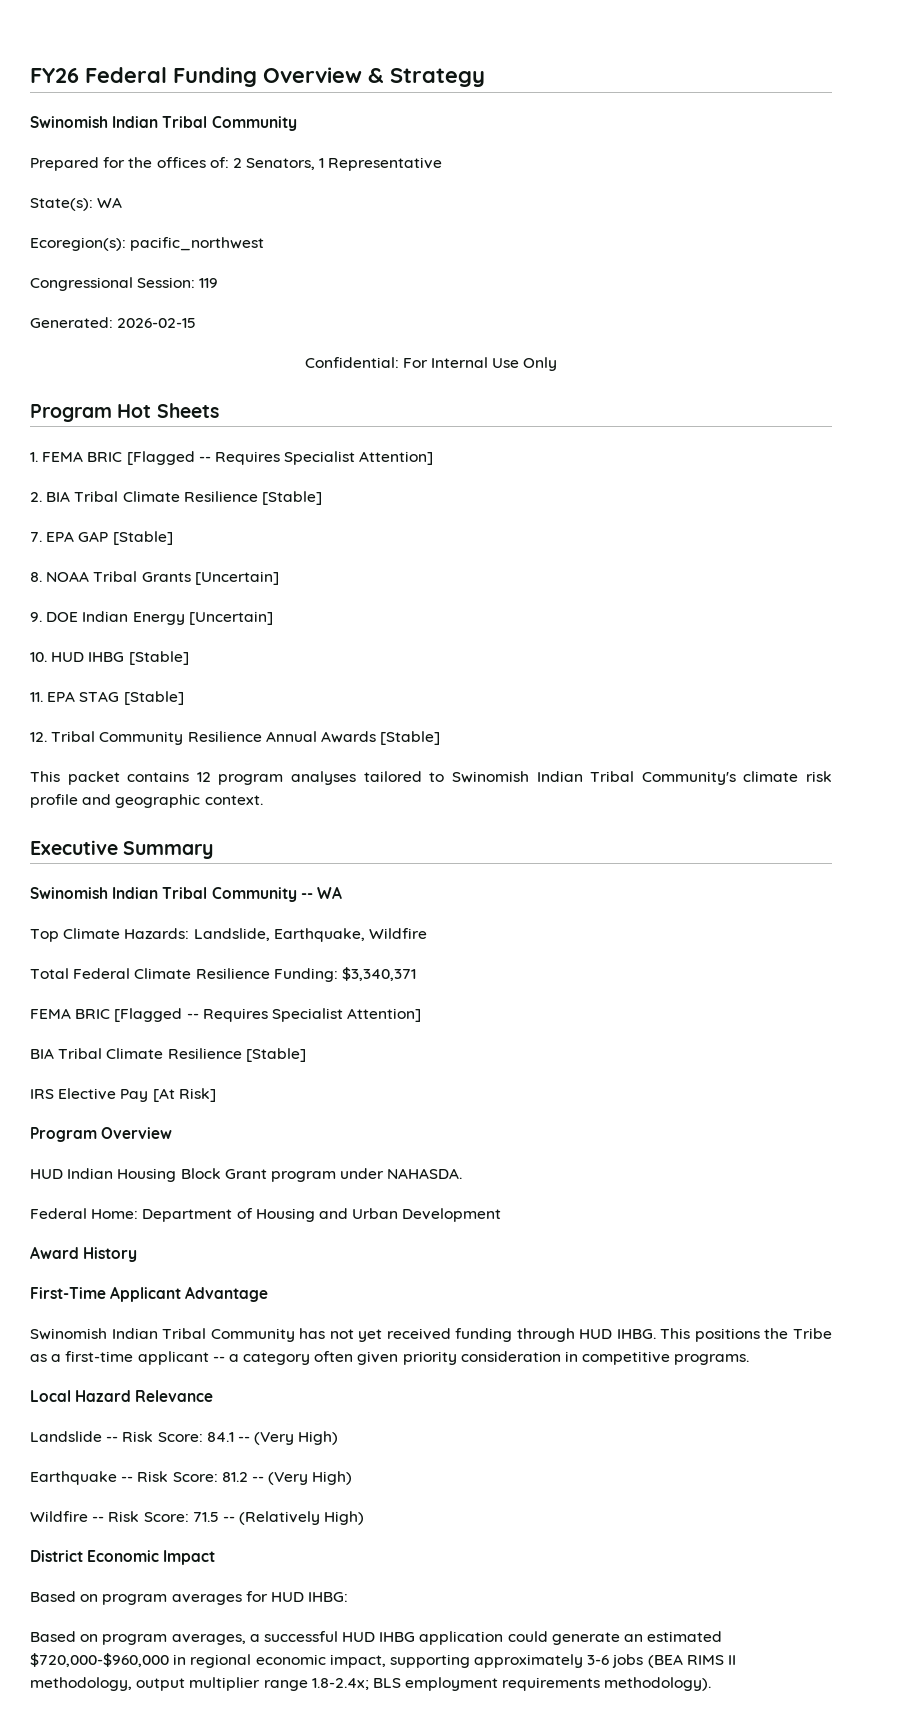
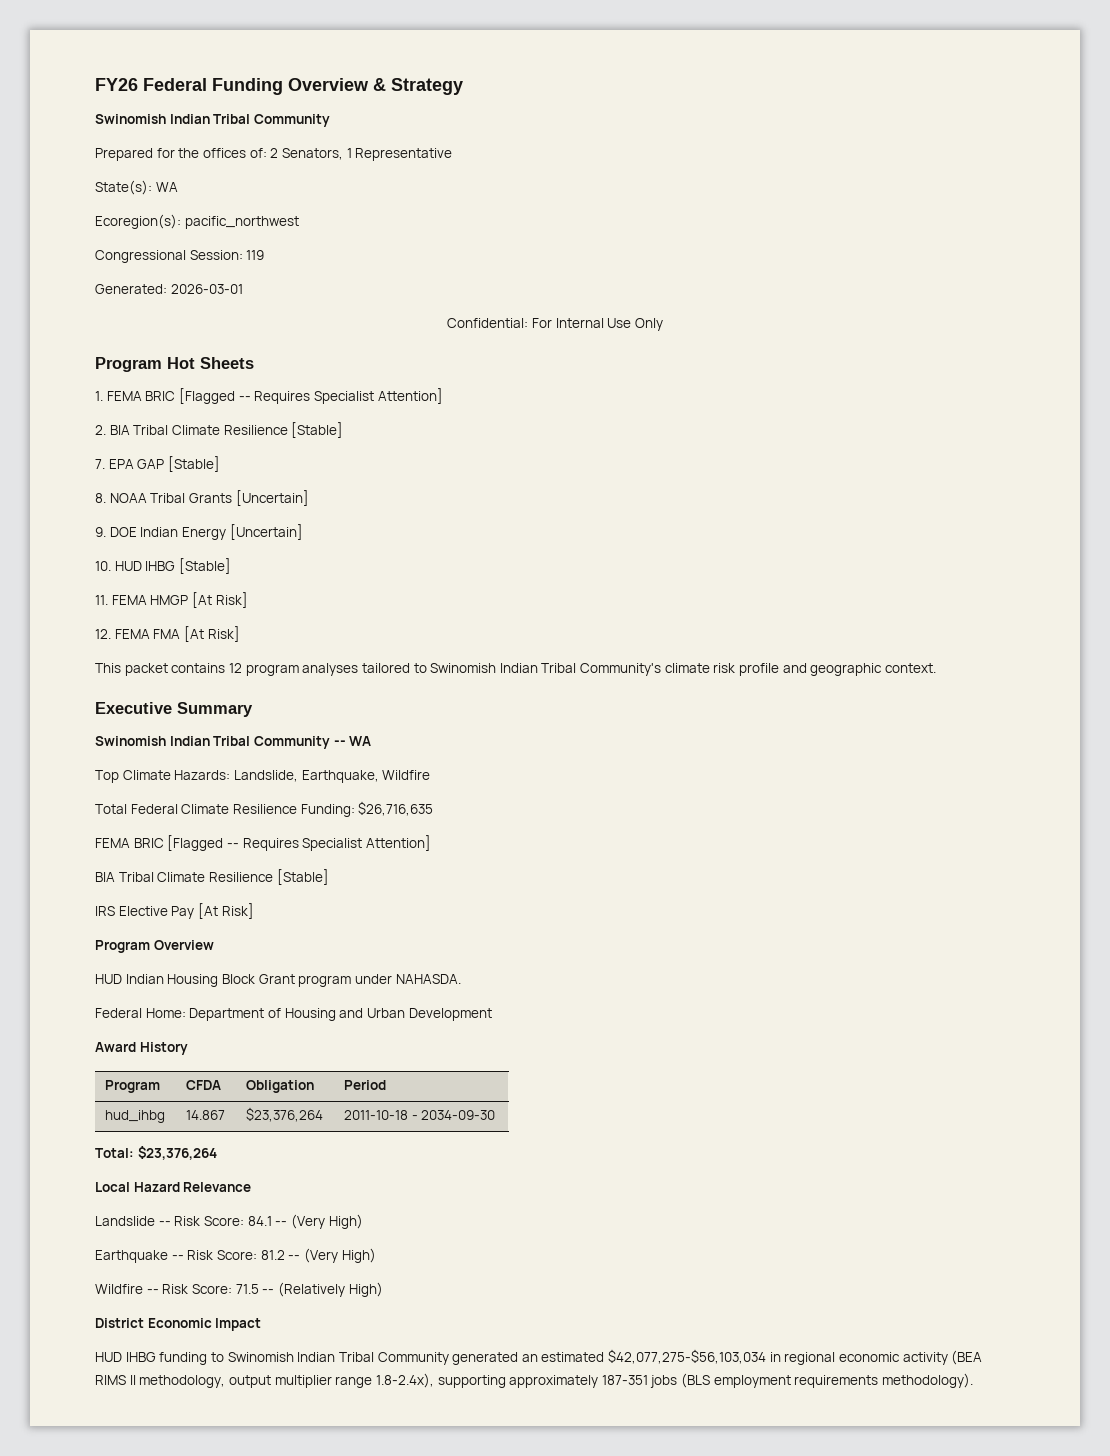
- Generated: 2026-02-15
+ Generated: 2026-03-01
- 11. EPA STAG [Stable]
- 12. Tribal Community Resilience Annual Awards [Stable]
+ 11. FEMA HMGP [At Risk]
+ 12. FEMA FMA [At Risk]
- Total Federal Climate Resilience Funding: $3,340,371
+ Total Federal Climate Resilience Funding: $26,716,635
- First-Time Applicant Advantage
- Swinomish Indian Tribal Community has not yet received funding through HUD IHBG. This positions the Tribe as a first-time applicant -- a category often given priority consideration in competitive programs.
+ Program | CFDA | Obligation | Period
+ hud_ihbg | 14.867 | $23,376,264 | 2011-10-18 - 2034-09-30
+ Total: $23,376,264
- Based on program averages for HUD IHBG:
- Based on program averages, a successful HUD IHBG application could generate an estimated $720,000-$960,000 in regional economic impact, supporting approximately 3-6 jobs (BEA RIMS II methodology, output multiplier range 1.8-2.4x; BLS employment requirements methodology).
+ HUD IHBG funding to Swinomish Indian Tribal Community generated an estimated $42,077,275-$56,103,034 in regional economic activity (BEA RIMS II methodology, output multiplier range 1.8-2.4x), supporting approximately 187-351 jobs (BLS employment requirements methodology).

